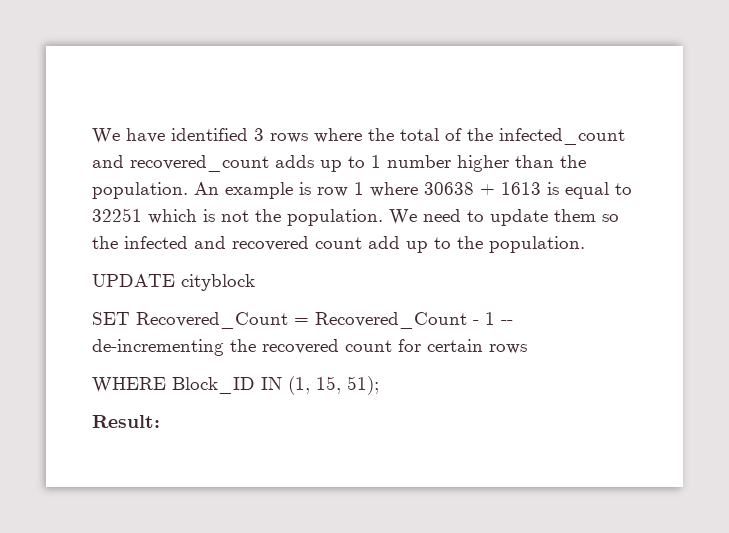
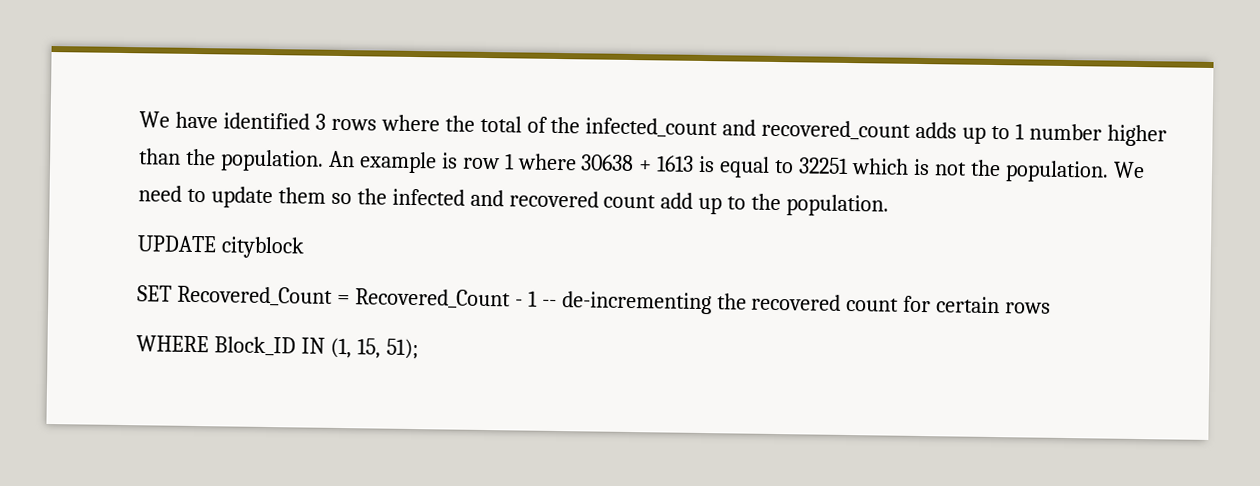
- Result:

